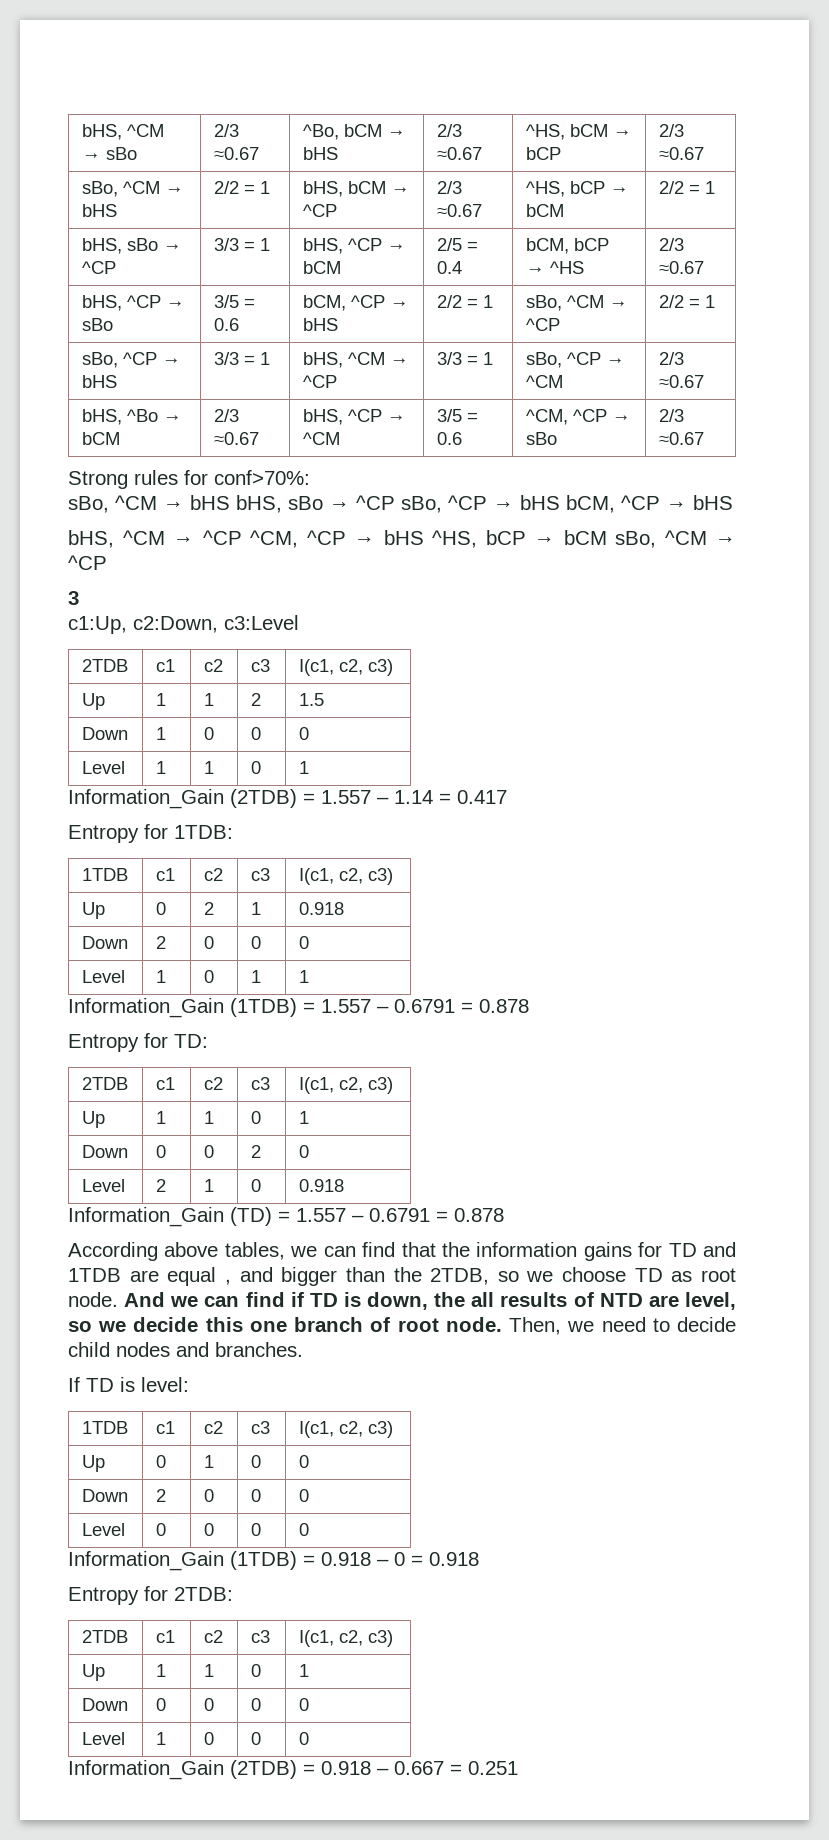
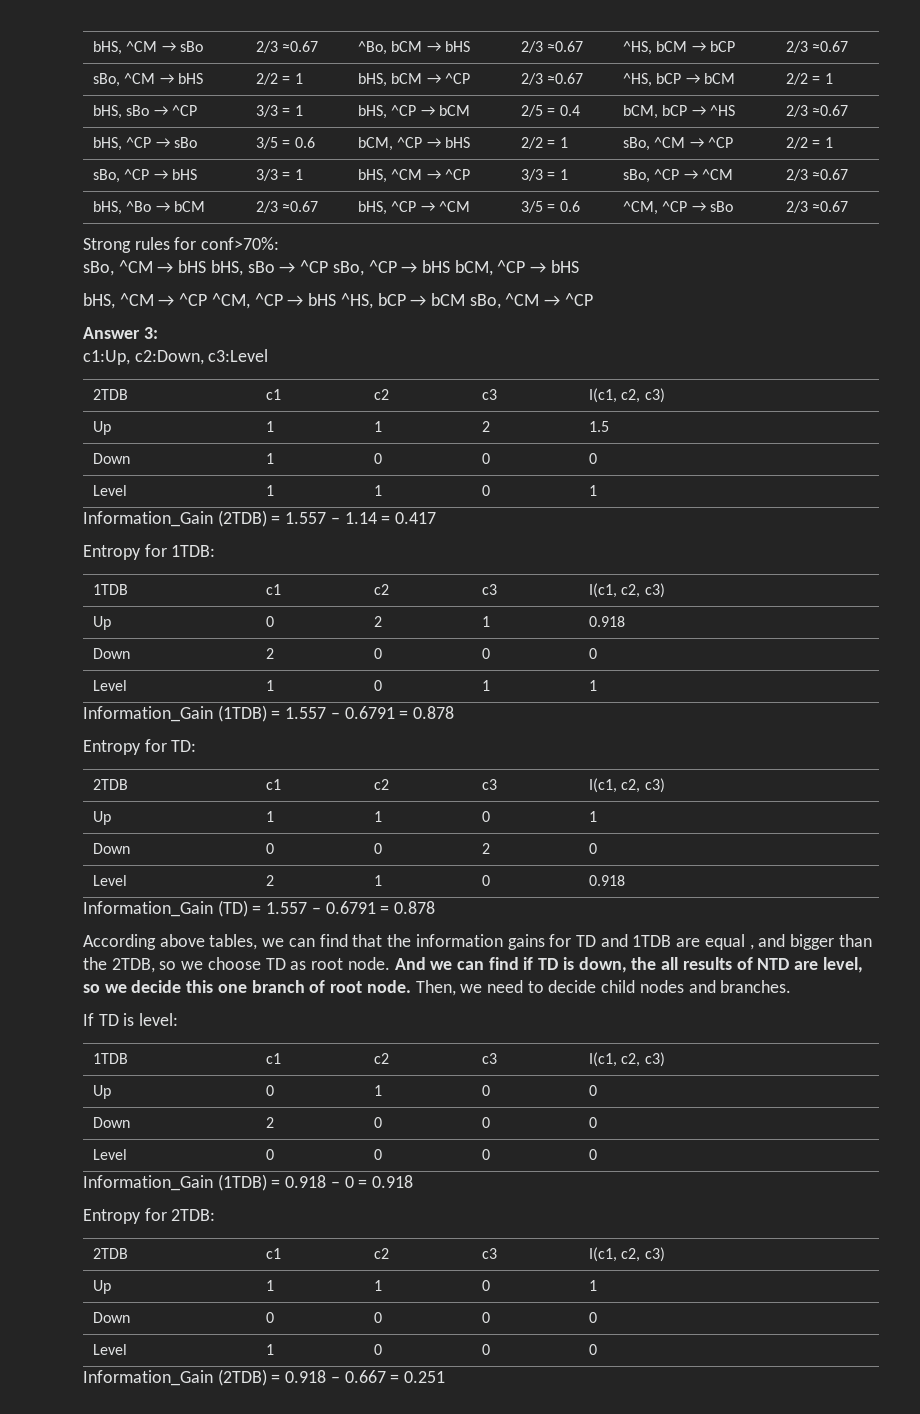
- 3
+ Answer 3:

